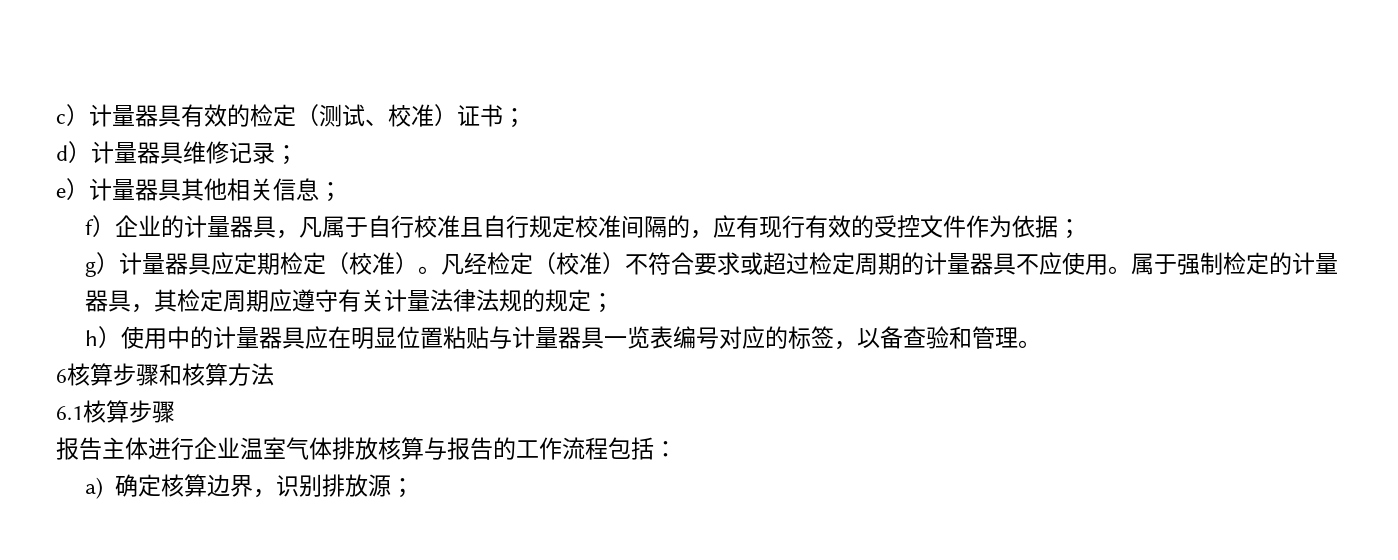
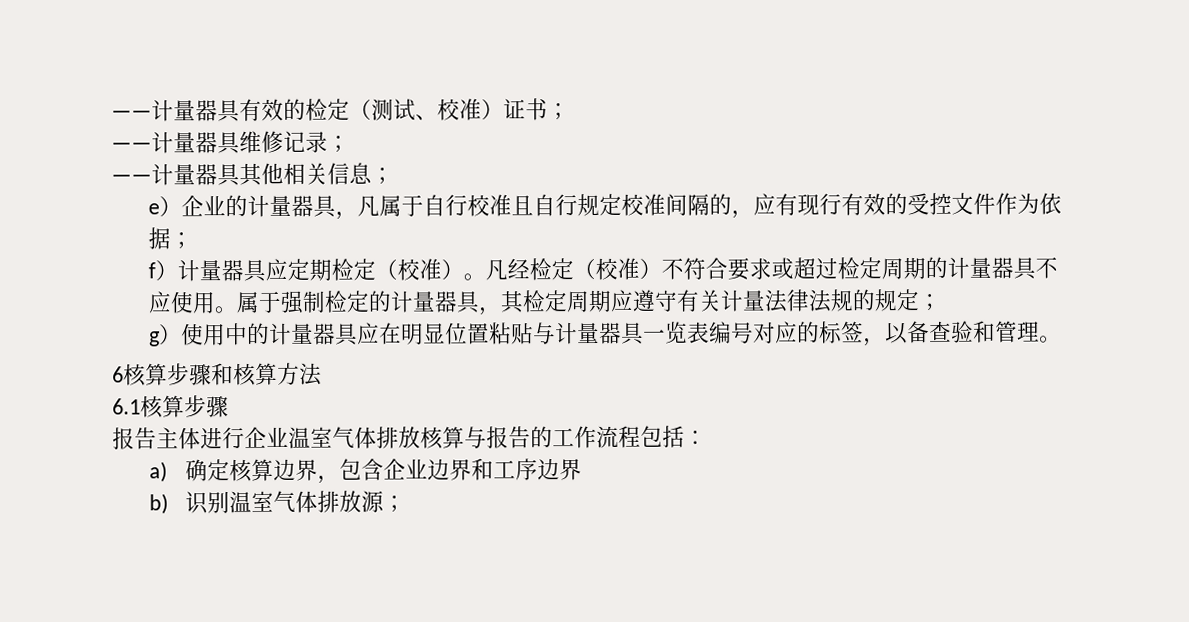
- c）计量器具有效的检定（测试、校准）证书；
+ ——计量器具有效的检定（测试、校准）证书；
- d）计量器具维修记录；
+ ——计量器具维修记录；
- e）计量器具其他相关信息；
+ ——计量器具其他相关信息；
- f）企业的计量器具，凡属于自行校准且自行规定校准间隔的，应有现行有效的受控文件作为依据；
+ e）企业的计量器具，凡属于自行校准且自行规定校准间隔的，应有现行有效的受控文件作为依据；
- g）计量器具应定期检定（校准）。
+ f）计量器具应定期检定（校准）。
- h）使用中的计量器具应在明显位置粘贴与计量器具一览表编号对应的标签，以备查验和管理。
+ g）使用中的计量器具应在明显位置粘贴与计量器具一览表编号对应的标签，以备查验和管理。
- a)确定核算边界，识别排放源；
+ a)确定核算边界，包含企业边界和工序边界
+ b)识别温室气体排放源；

